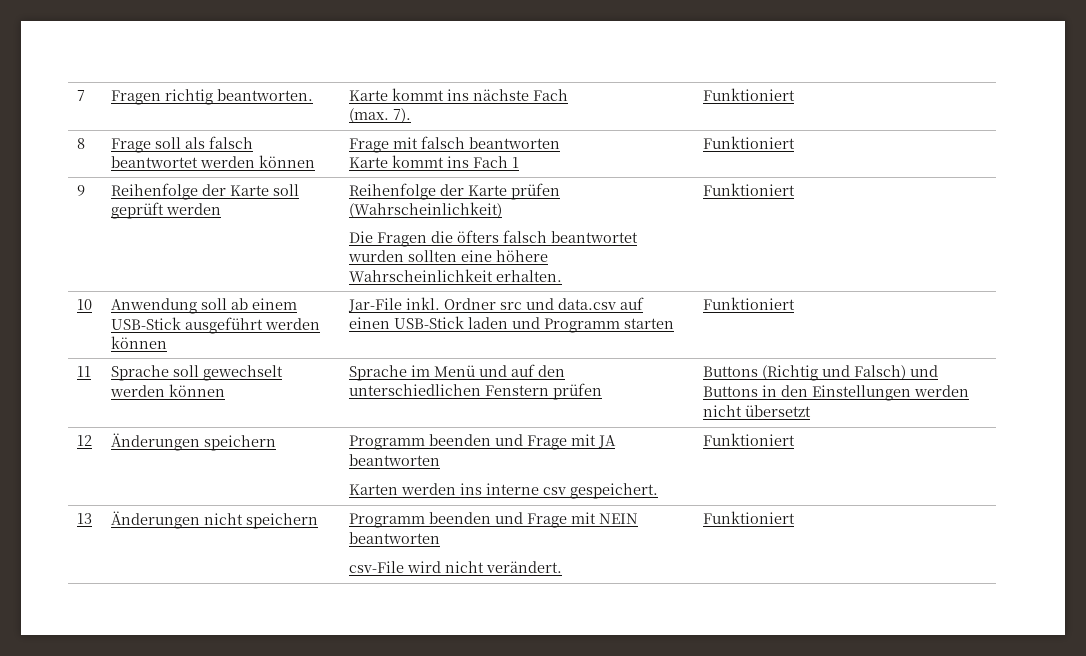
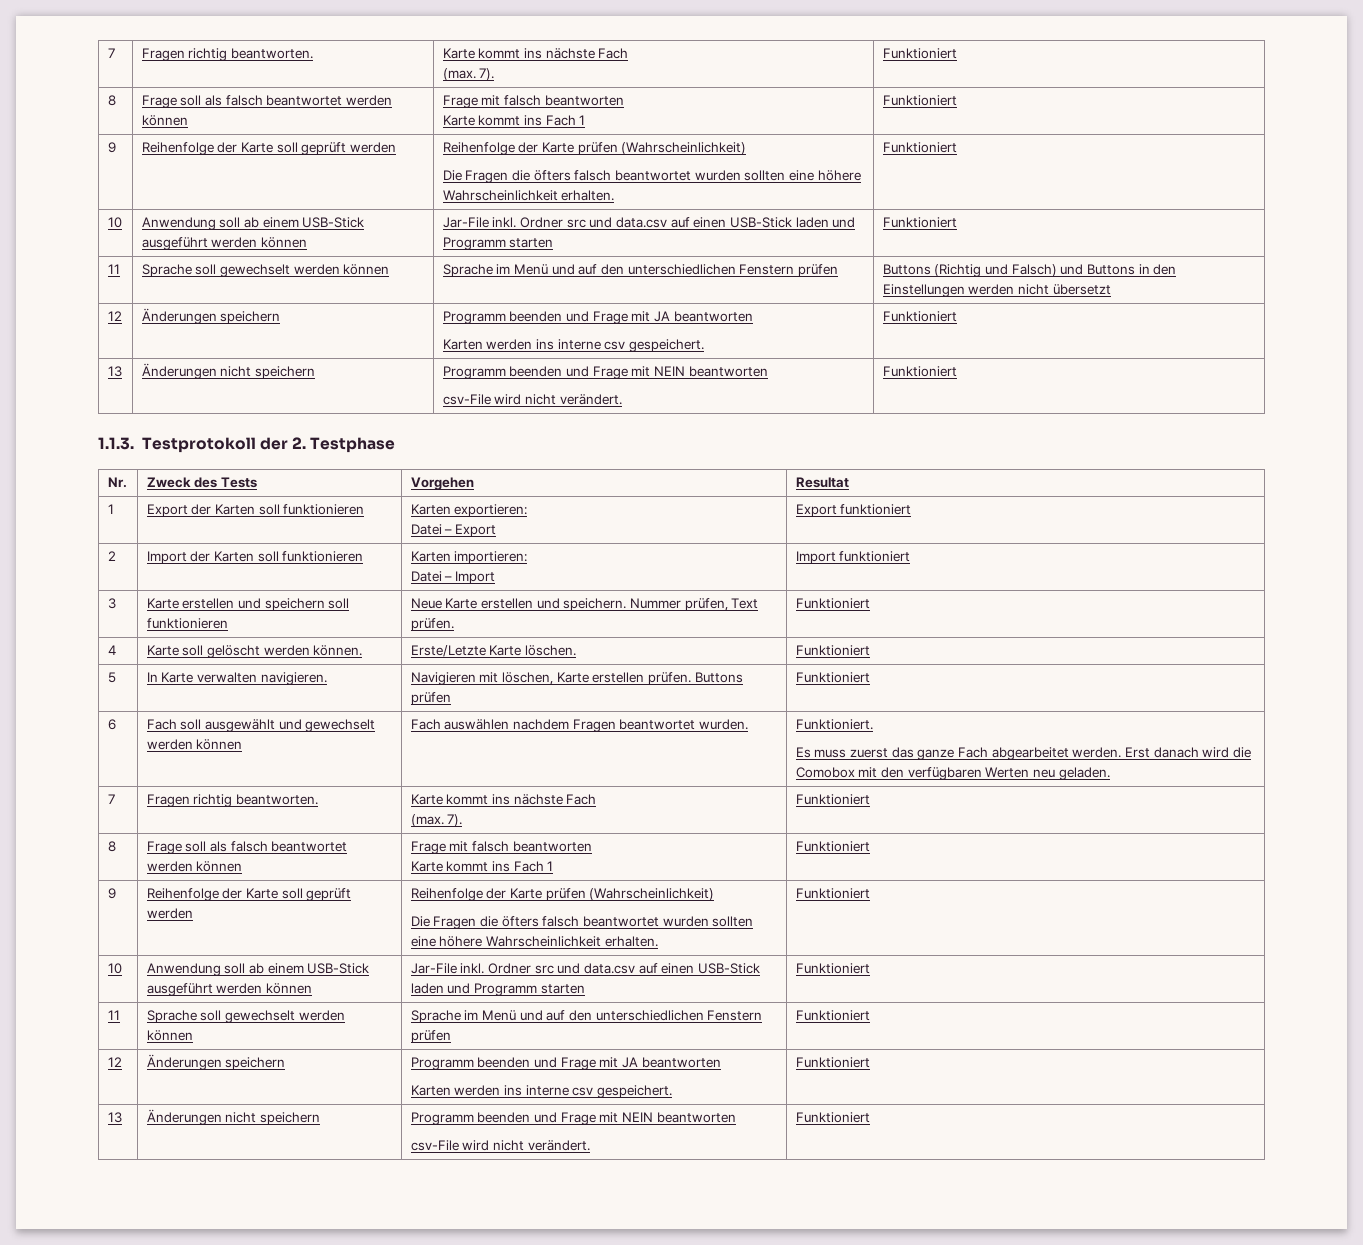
+ 1.1.3. Testprotokoll der 2. Testphase
+ Nr. | Zweck des Tests | Vorgehen | Resultat
+ 1 | Export der Karten soll funktionieren | Karten exportieren:
+ Datei – Export | Export funktioniert
+ 2 | Import der Karten soll funktionieren | Karten importieren:
+ Datei – Import | Import funktioniert
+ 3 | Karte erstellen und speichern soll funktionieren | Neue Karte erstellen und speichern. Nummer prüfen, Text prüfen. | Funktioniert
+ 4 | Karte soll gelöscht werden können. | Erste/Letzte Karte löschen. | Funktioniert
+ 5 | In Karte verwalten navigieren. | Navigieren mit löschen, Karte erstellen prüfen. Buttons prüfen | Funktioniert
+ 6 | Fach soll ausgewählt und gewechselt werden können | Fach auswählen nachdem Fragen beantwortet wurden. | Funktioniert.
+ Es muss zuerst das ganze Fach abgearbeitet werden. Erst danach wird die Comobox mit den verfügbaren Werten neu geladen.
+ 7 | Fragen richtig beantworten. | Karte kommt ins nächste Fach
+ (max. 7). | Funktioniert
+ 8 | Frage soll als falsch beantwortet werden können | Frage mit falsch beantworten
+ Karte kommt ins Fach 1 | Funktioniert
+ 9 | Reihenfolge der Karte soll geprüft werden | Reihenfolge der Karte prüfen (Wahrscheinlichkeit)
+ Die Fragen die öfters falsch beantwortet wurden sollten eine höhere Wahrscheinlichkeit erhalten. | Funktioniert
+ 10 | Anwendung soll ab einem USB-Stick ausgeführt werden können | Jar-File inkl. Ordner src und data.csv auf einen USB-Stick laden und Programm starten | Funktioniert
+ 11 | Sprache soll gewechselt werden können | Sprache im Menü und auf den unterschiedlichen Fenstern prüfen | Funktioniert
+ 12 | Änderungen speichern | Programm beenden und Frage mit JA beantworten
+ Karten werden ins interne csv gespeichert. | Funktioniert
+ 13 | Änderungen nicht speichern | Programm beenden und Frage mit NEIN beantworten
+ csv-File wird nicht verändert. | Funktioniert

